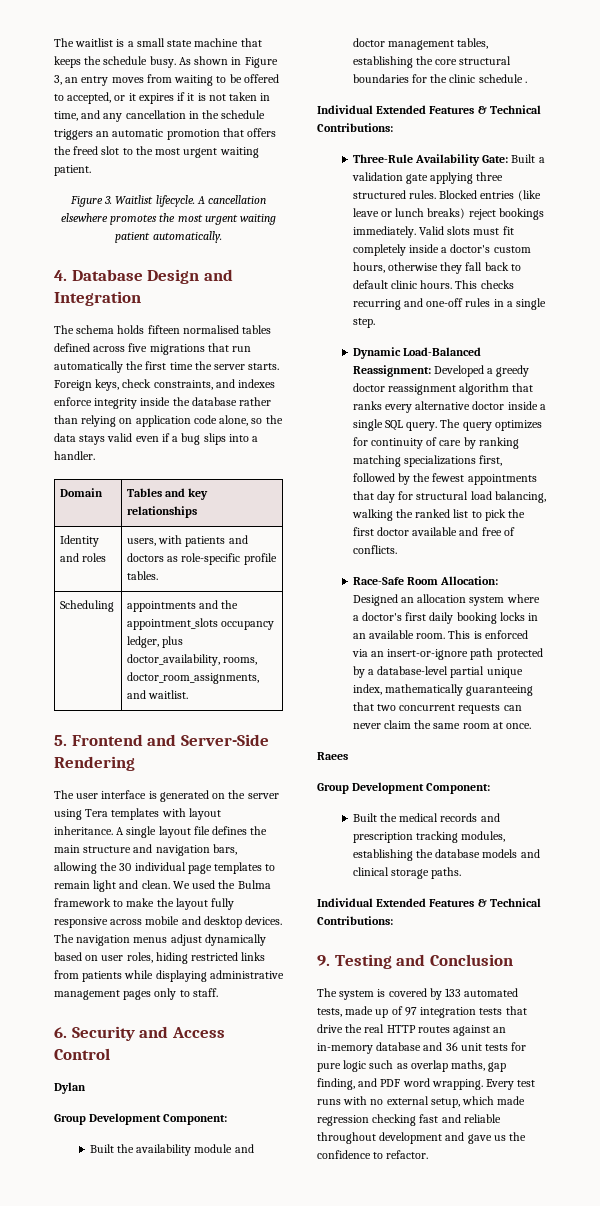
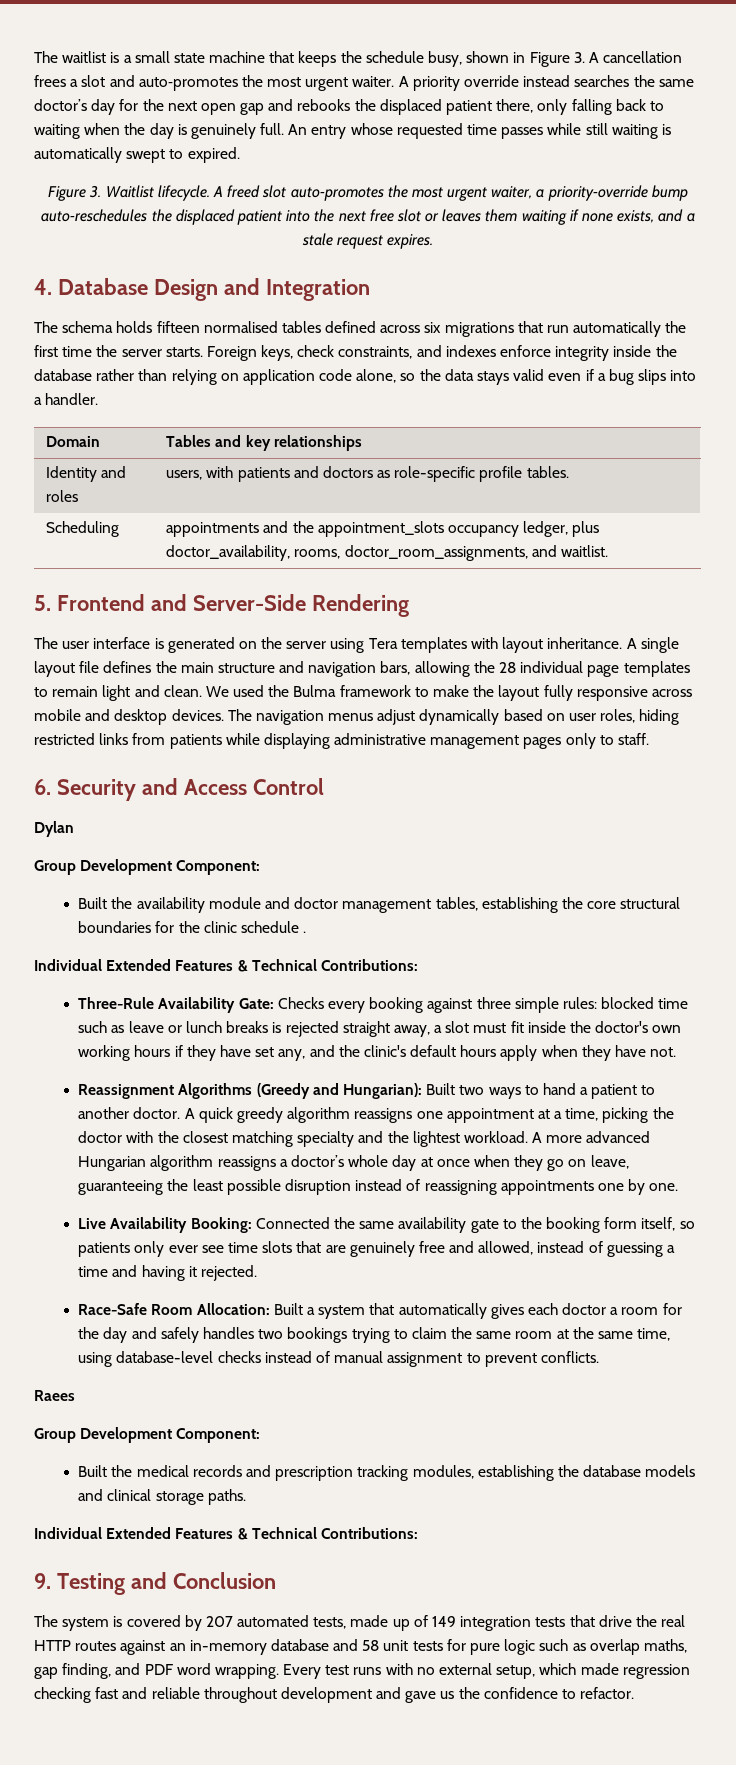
- The waitlist is a small state machine that keeps the schedule busy. As shown in Figure 3, an entry moves from waiting to be offered to accepted, or it expires if it is not taken in time, and any cancellation in the schedule triggers an automatic promotion that offers the freed slot to the most urgent waiting patient.
+ The waitlist is a small state machine that keeps the schedule busy, shown in Figure 3. A cancellation frees a slot and auto‑promotes the most urgent waiter. A priority override instead searches the same doctor’s day for the next open gap and rebooks the displaced patient there, only falling back to waiting when the day is genuinely full. An entry whose requested time passes while still waiting is automatically swept to expired.
- A cancellation elsewhere promotes the most urgent waiting patient automatically.
+ A freed slot auto‑promotes the most urgent waiter, a priority‑override bump auto‑reschedules the displaced patient into the next free slot or leaves them waiting if none exists, and a stale request expires.
- The schema holds fifteen normalised tables defined across five migrations that run automatically the first time the server starts.
+ The schema holds fifteen normalised tables defined across six migrations that run automatically the first time the server starts.
- A single layout file defines the main structure and navigation bars, allowing the 30 individual page templates to remain light and clean.
+ A single layout file defines the main structure and navigation bars, allowing the 28 individual page templates to remain light and clean.
- Three-Rule Availability Gate: Built a validation gate applying three structured rules. Blocked entries (like leave or lunch breaks) reject bookings immediately. Valid slots must fit completely inside a doctor's custom hours, otherwise they fall back to default clinic hours. This checks recurring and one-off rules in a single step.
- Dynamic Load-Balanced Reassignment: Developed a greedy doctor reassignment algorithm that ranks every alternative doctor inside a single SQL query. The query optimizes for continuity of care by ranking matching specializations first, followed by the fewest appointments that day for structural load balancing, walking the ranked list to pick the first doctor available and free of conflicts.
- Race-Safe Room Allocation: Designed an allocation system where a doctor's first daily booking locks in an available room. This is enforced via an insert-or-ignore path protected by a database-level partial unique index, mathematically guaranteeing that two concurrent requests can never claim the same room at once.
+ Three-Rule Availability Gate: Checks every booking against three simple rules: blocked time such as leave or lunch breaks is rejected straight away, a slot must fit inside the doctor's own working hours if they have set any, and the clinic's default hours apply when they have not.
+ Reassignment Algorithms (Greedy and Hungarian): Built two ways to hand a patient to another doctor. A quick greedy algorithm reassigns one appointment at a time, picking the doctor with the closest matching specialty and the lightest workload. A more advanced Hungarian algorithm reassigns a doctor’s whole day at once when they go on leave, guaranteeing the least possible disruption instead of reassigning appointments one by one.
+ Live Availability Booking: Connected the same availability gate to the booking form itself, so patients only ever see time slots that are genuinely free and allowed, instead of guessing a time and having it rejected.
+ Race-Safe Room Allocation: Built a system that automatically gives each doctor a room for the day and safely handles two bookings trying to claim the same room at the same time, using database-level checks instead of manual assignment to prevent conflicts.
- The system is covered by 133 automated tests, made up of 97 integration tests that drive the real HTTP routes against an in-memory database and 36 unit tests for pure logic such as overlap maths, gap finding, and PDF word wrapping.
+ The system is covered by 207 automated tests, made up of 149 integration tests that drive the real HTTP routes against an in-memory database and 58 unit tests for pure logic such as overlap maths, gap finding, and PDF word wrapping.

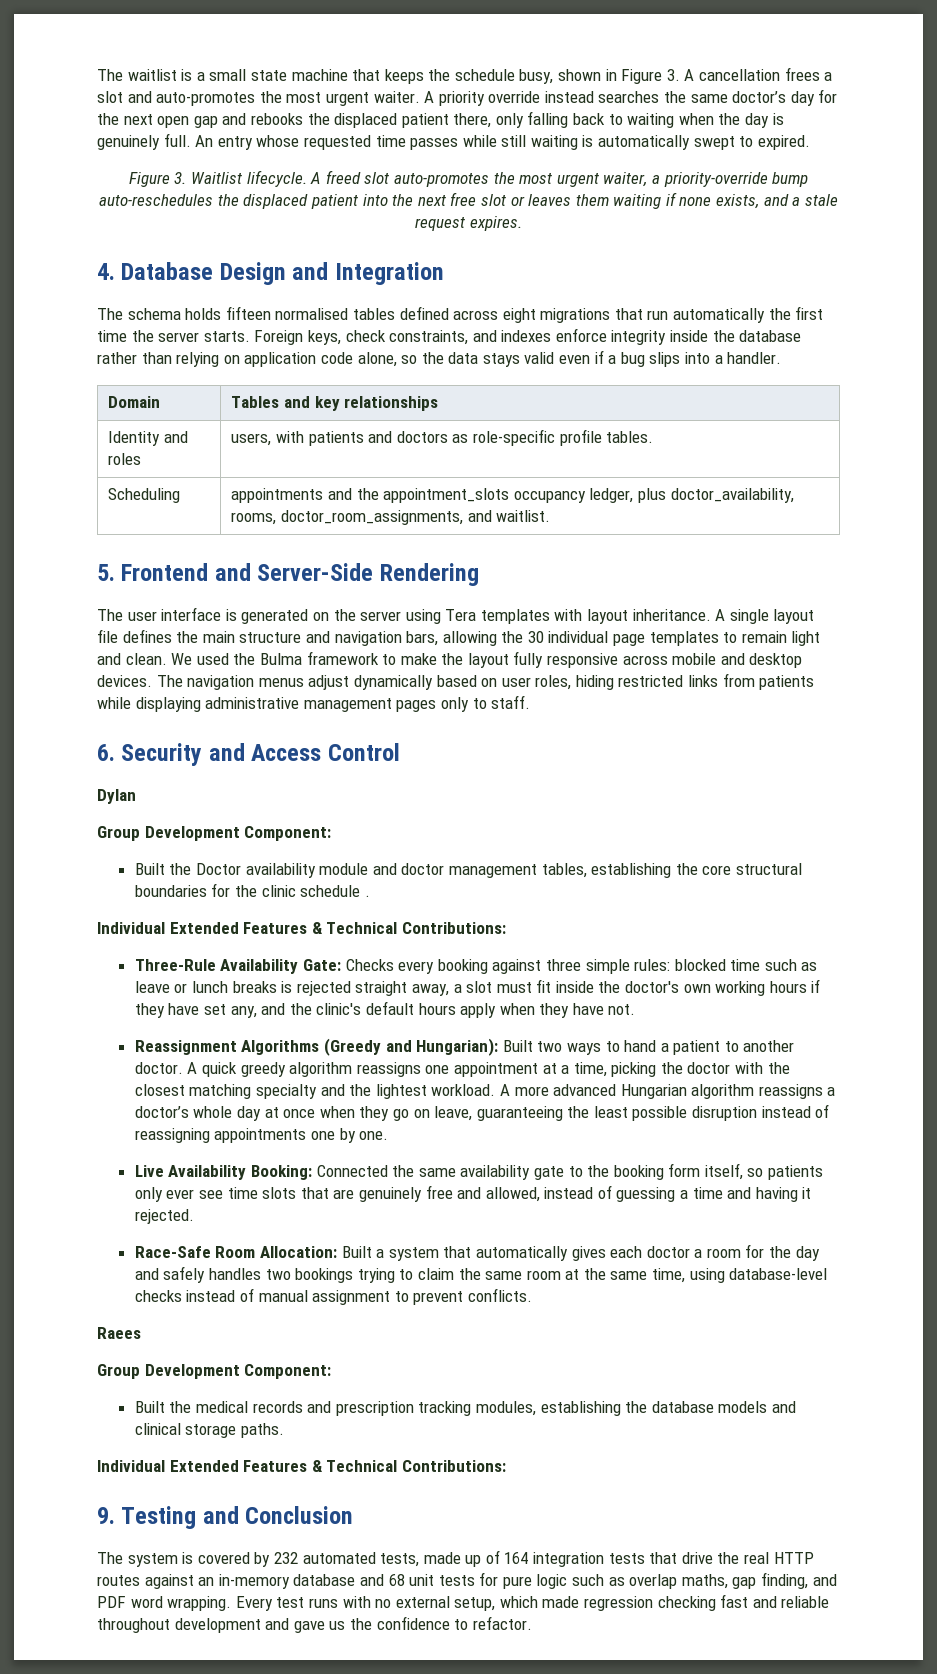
- The schema holds fifteen normalised tables defined across six migrations that run automatically the first time the server starts.
+ The schema holds fifteen normalised tables defined across eight migrations that run automatically the first time the server starts.
- A single layout file defines the main structure and navigation bars, allowing the 28 individual page templates to remain light and clean.
+ A single layout file defines the main structure and navigation bars, allowing the 30 individual page templates to remain light and clean.
- Built the availability module and doctor management tables, establishing the core structural boundaries for the clinic schedule .
+ Built the Doctor availability module and doctor management tables, establishing the core structural boundaries for the clinic schedule .
- The system is covered by 207 automated tests, made up of 149 integration tests that drive the real HTTP routes against an in-memory database and 58 unit tests for pure logic such as overlap maths, gap finding, and PDF word wrapping.
+ The system is covered by 232 automated tests, made up of 164 integration tests that drive the real HTTP routes against an in-memory database and 68 unit tests for pure logic such as overlap maths, gap finding, and PDF word wrapping.

